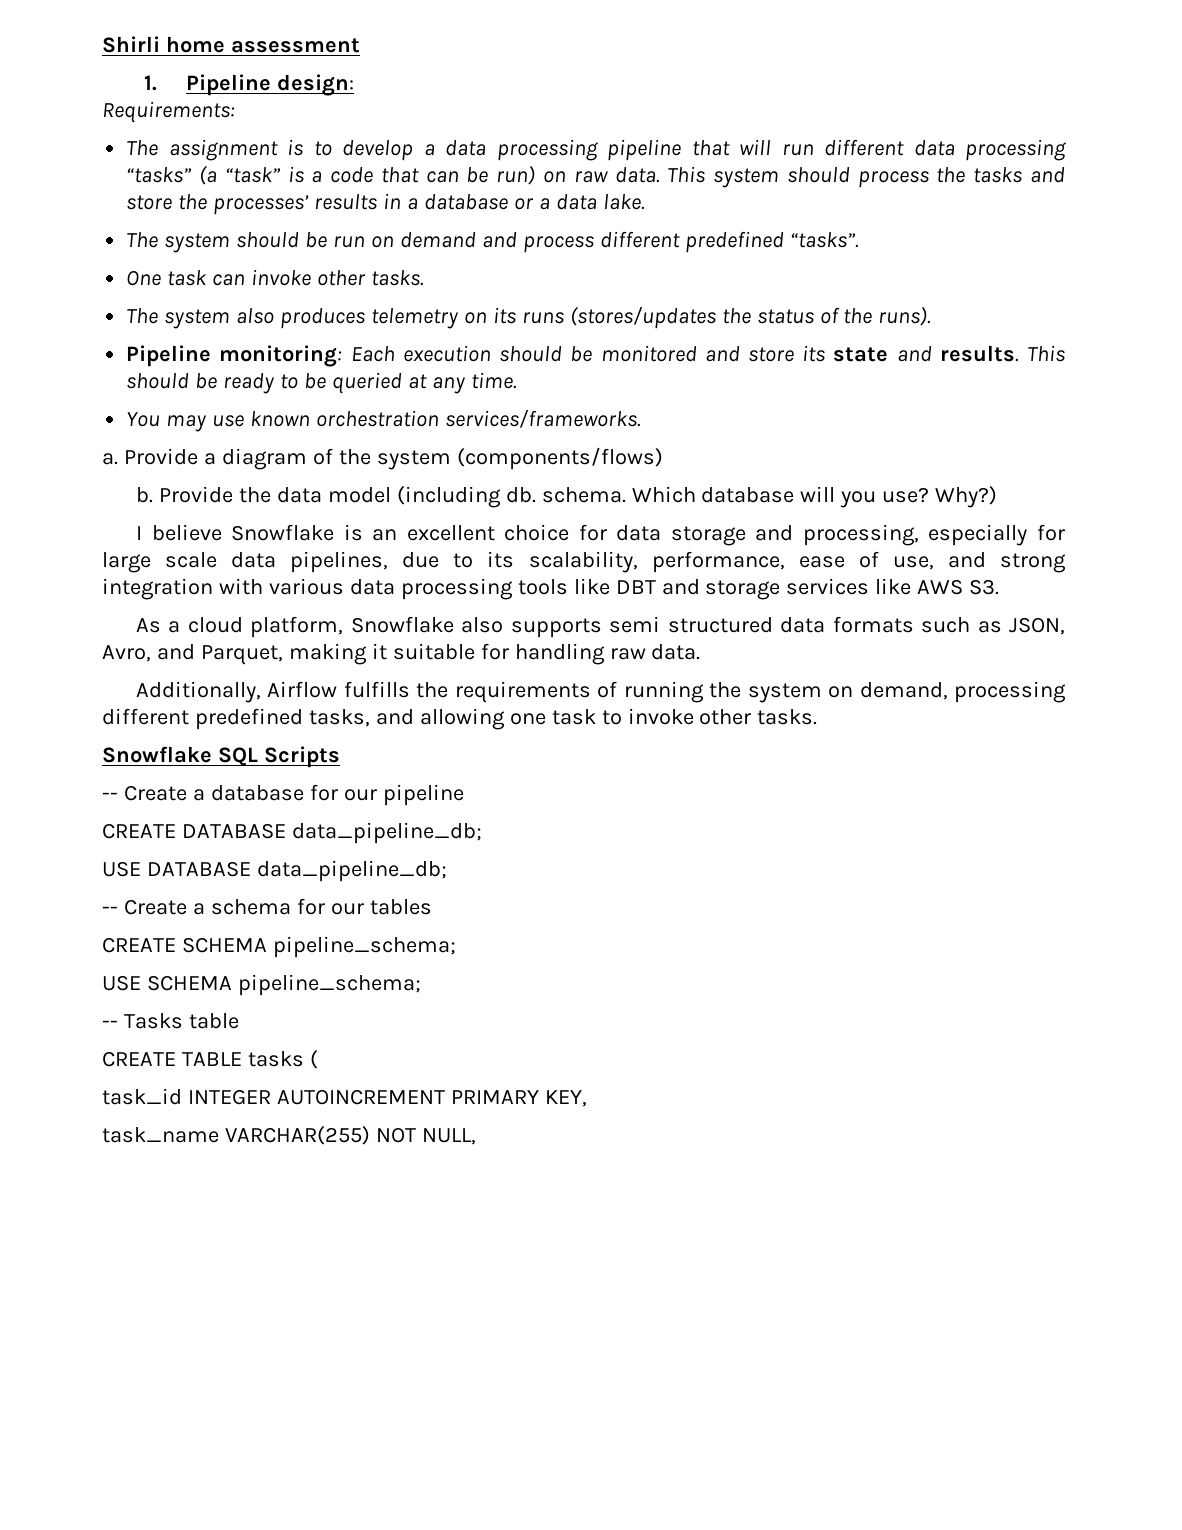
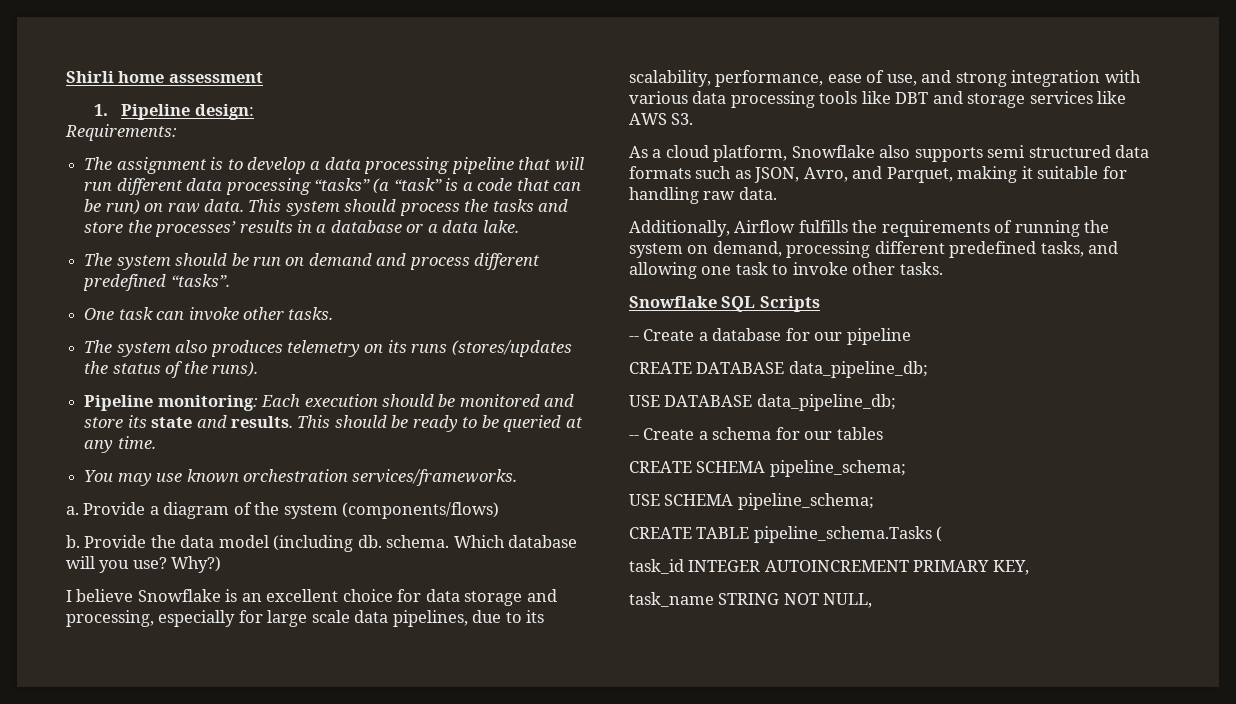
- -- Tasks table
- CREATE TABLE tasks (
+ CREATE TABLE pipeline_schema.Tasks (
- task_name VARCHAR(255) NOT NULL,
+ task_name STRING NOT NULL,

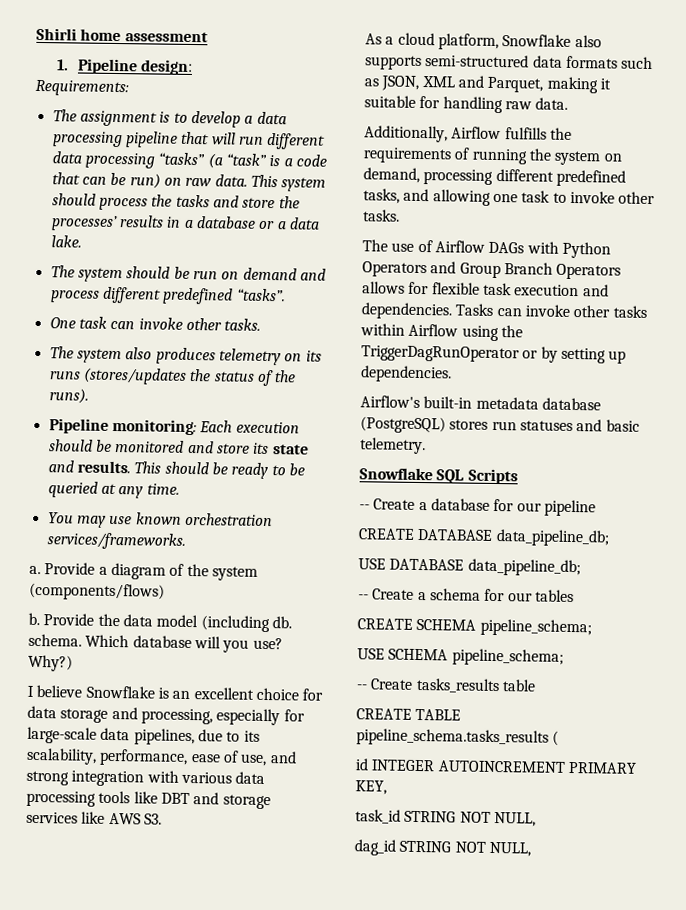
- I believe Snowflake is an excellent choice for data storage and processing, especially for large scale data pipelines, due to its scalability, performance, ease of use, and strong integration with various data processing tools like DBT and storage services like AWS S3.
+ I believe Snowflake is an excellent choice for data storage and processing, especially for large-scale data pipelines, due to its scalability, performance, ease of use, and strong integration with various data processing tools like DBT and storage services like AWS S3.
- As a cloud platform, Snowflake also supports semi structured data formats such as JSON, Avro, and Parquet, making it suitable for handling raw data.
+ As a cloud platform, Snowflake also supports semi-structured data formats such as JSON, XML and Parquet, making it suitable for handling raw data.
+ The use of Airflow DAGs with Python Operators and Group Branch Operators allows for flexible task execution and dependencies. Tasks can invoke other tasks within Airflow using the TriggerDagRunOperator or by setting up dependencies.
+ Airflow's built-in metadata database (PostgreSQL) stores run statuses and basic telemetry.
+ -- Create tasks_results table
- CREATE TABLE pipeline_schema.Tasks (
+ CREATE TABLE pipeline_schema.tasks_results (
- task_id INTEGER AUTOINCREMENT PRIMARY KEY,
+ id INTEGER AUTOINCREMENT PRIMARY KEY,
- task_name STRING NOT NULL,
+ task_id STRING NOT NULL,
+ dag_id STRING NOT NULL,

